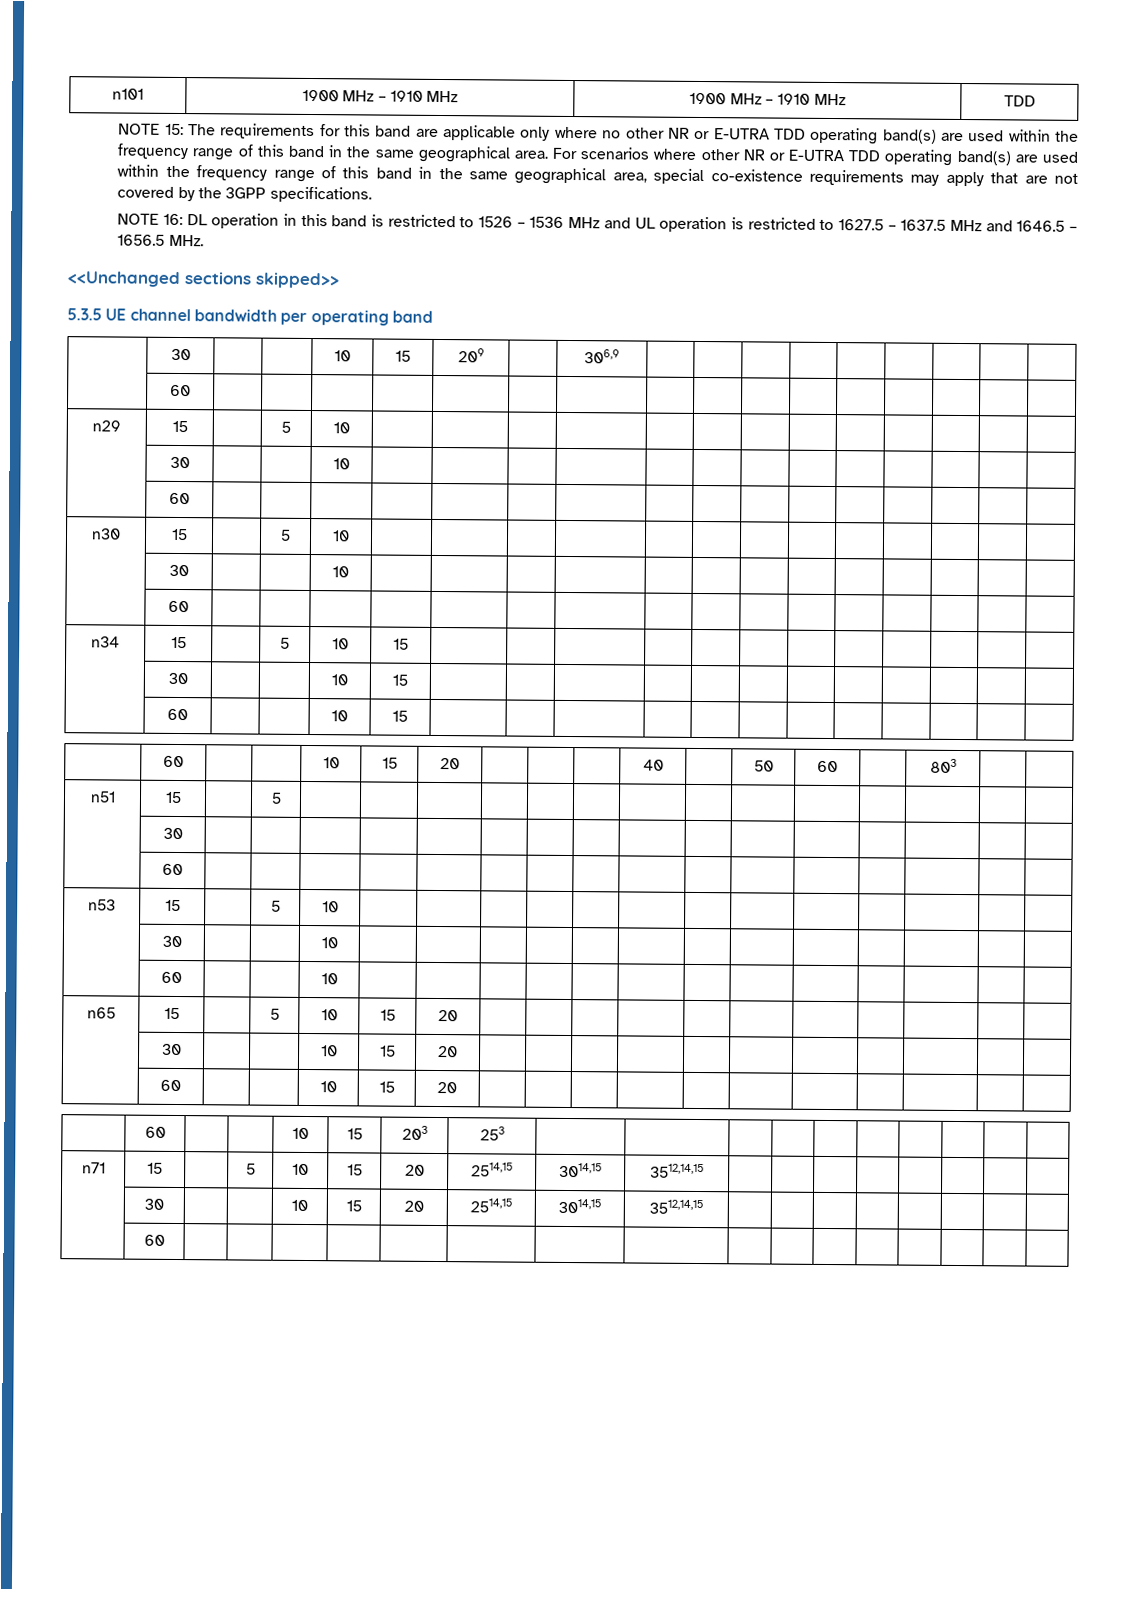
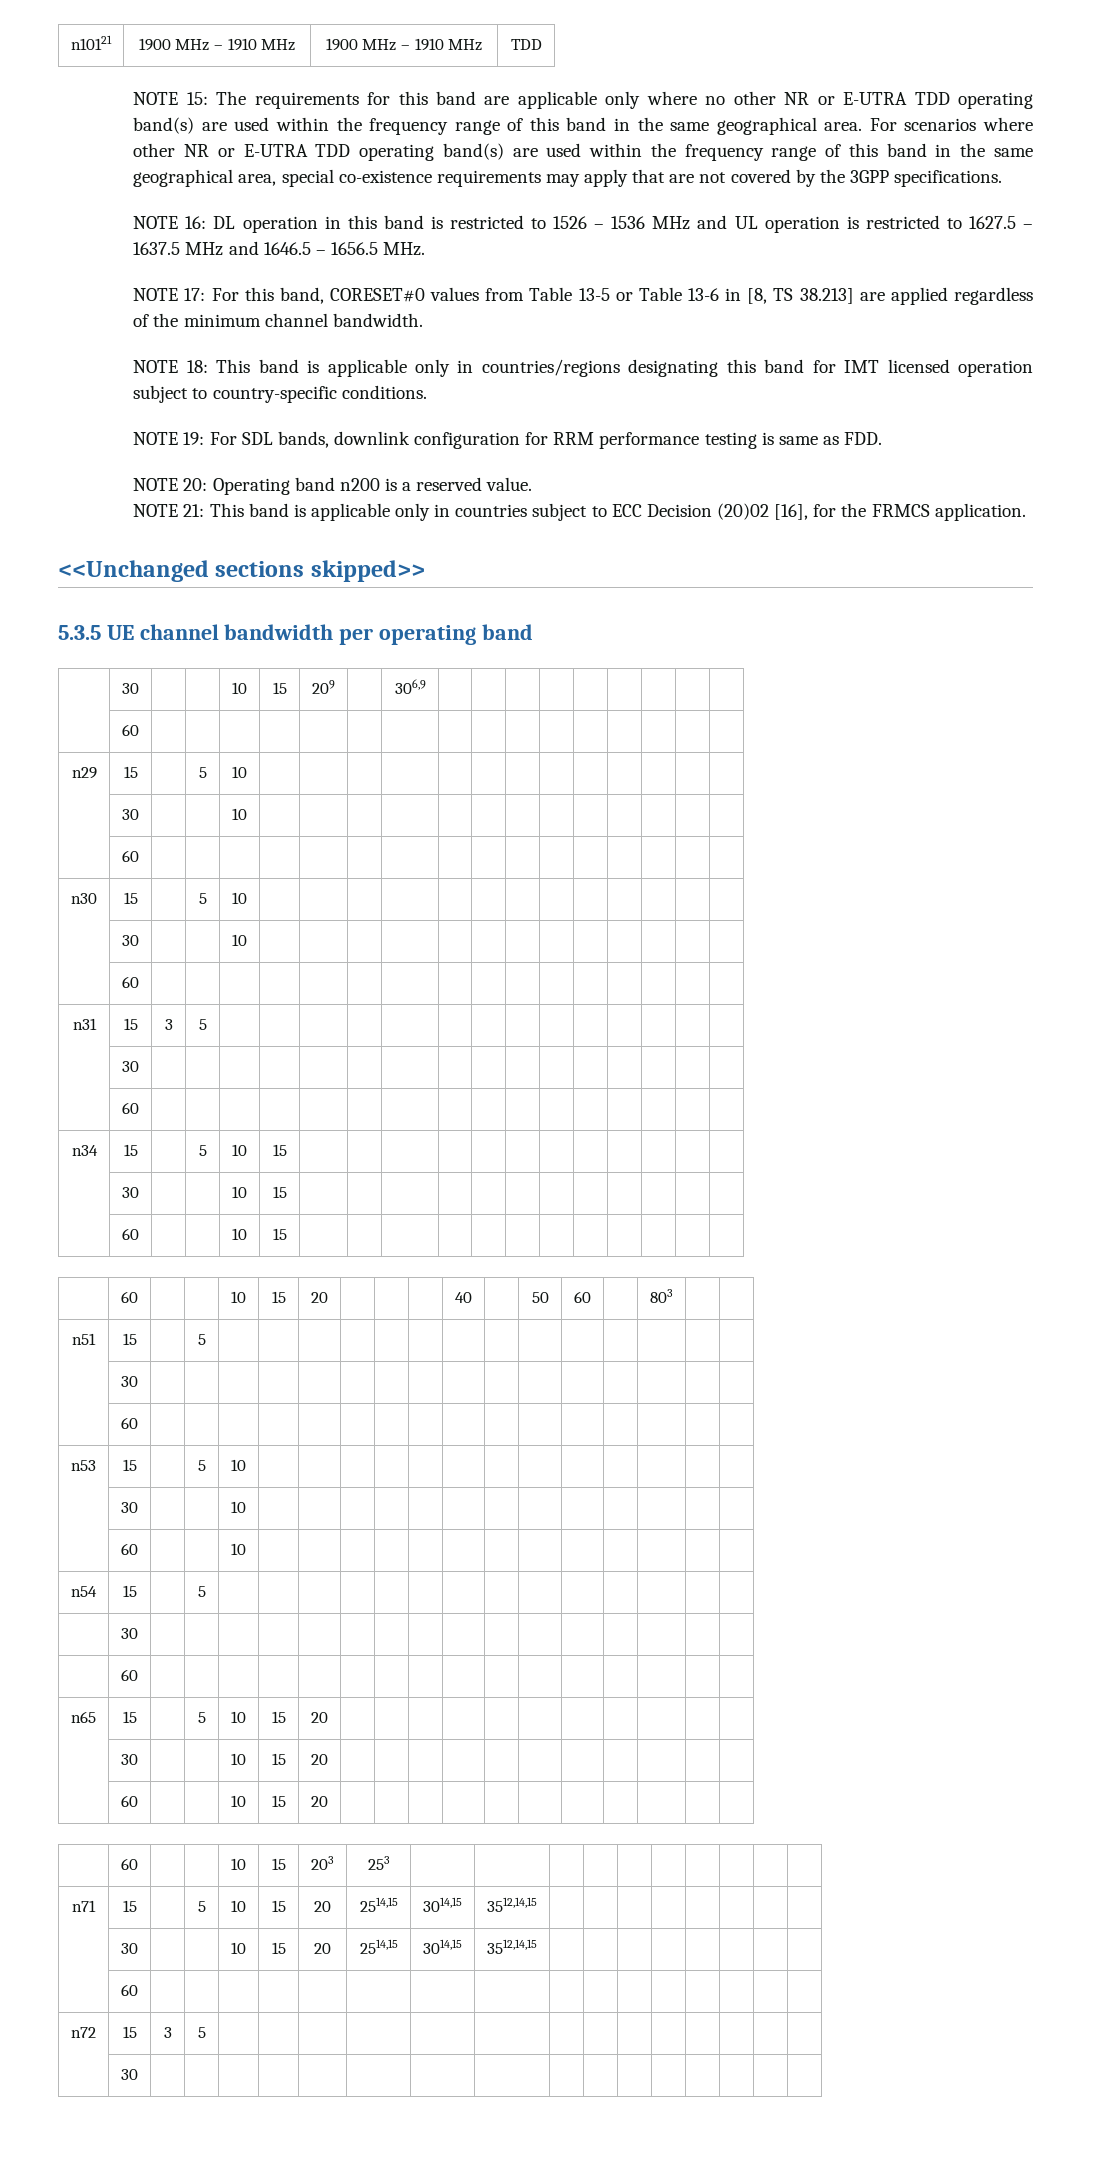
- n101 | 1900 MHz – 1910 MHz | 1900 MHz – 1910 MHz | TDD
+ n10121 | 1900 MHz – 1910 MHz | 1900 MHz – 1910 MHz | TDD
+ NOTE 17: For this band, CORESET#0 values from Table 13-5 or Table 13-6 in [8, TS 38.213] are applied regardless of the minimum channel bandwidth.
+ NOTE 18: This band is applicable only in countries/regions designating this band for IMT licensed operation subject to country-specific conditions.
+ NOTE 19: For SDL bands, downlink configuration for RRM performance testing is same as FDD.
+ NOTE 20: Operating band n200 is a reserved value.
+ NOTE 21: This band is applicable only in countries subject to ECC Decision (20)02 [16], for the FRMCS application.
+ n31 | 15 | 3 | 5 | | | | | | | | | | | | | |
+ | 30 | | | | | | | | | | | | | | | |
+ | 60 | | | | | | | | | | | | | | | |
+ n54 | 15 | | 5 | | | | | | | | | | | | | |
+ | 30 | | | | | | | | | | | | | | | |
+ | 60 | | | | | | | | | | | | | | | |
+ n72 | 15 | 3 | 5 | | | | | | | | | | | | | |
+ | 30 | | | | | | | | | | | | | | | |

